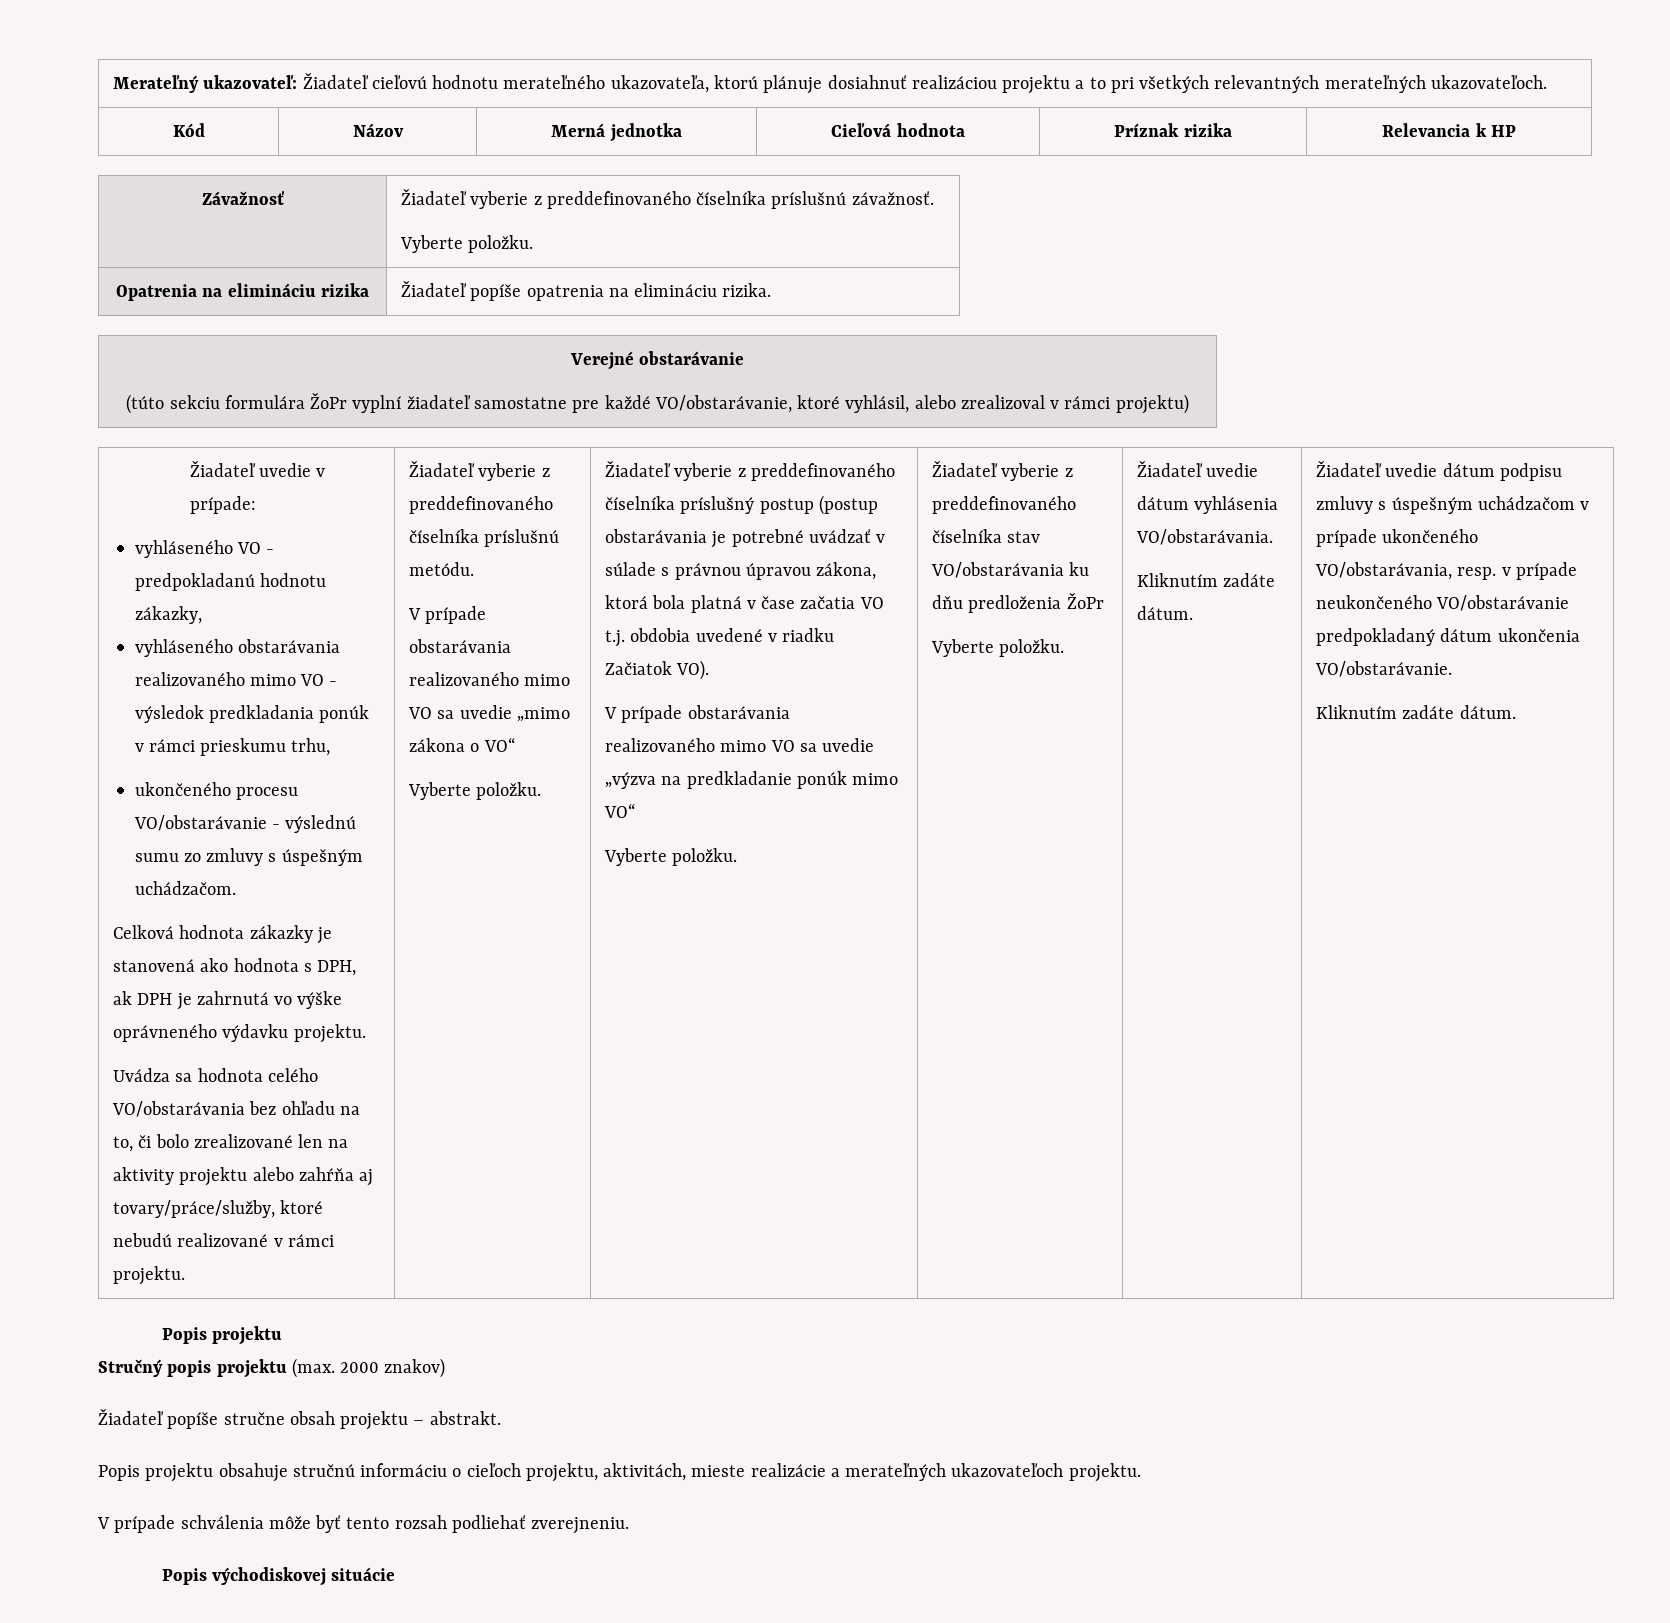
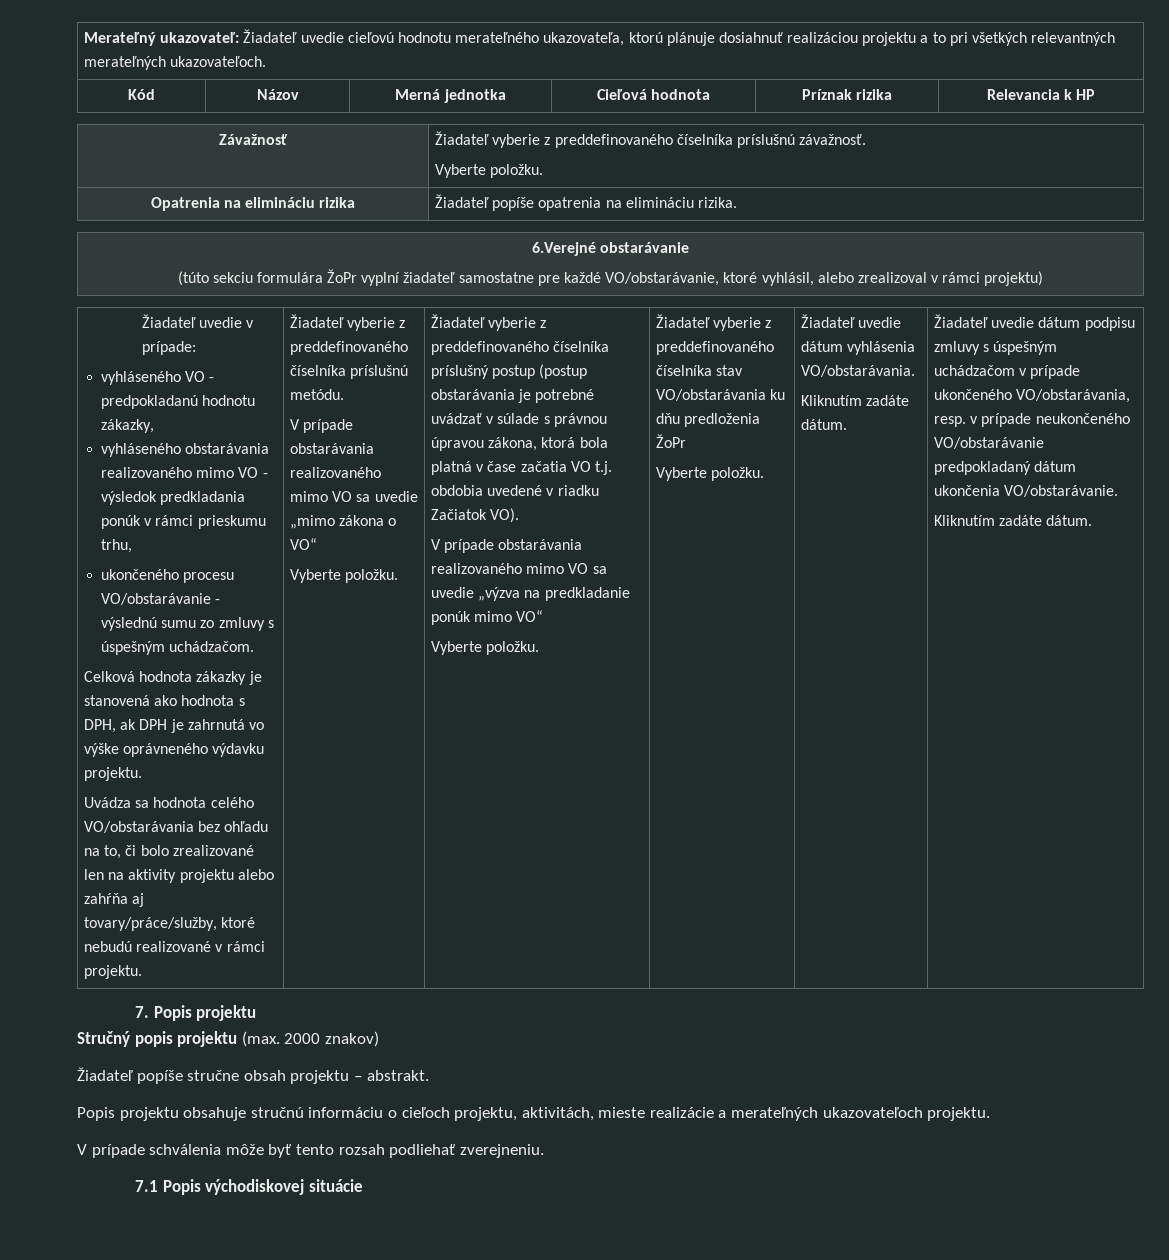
- Merateľný ukazovateľ: Žiadateľ cieľovú hodnotu merateľného ukazovateľa, ktorú plánuje dosiahnuť realizáciou projektu a to pri všetkých relevantných merateľných ukazovateľoch.
+ Merateľný ukazovateľ: Žiadateľ uvedie cieľovú hodnotu merateľného ukazovateľa, ktorú plánuje dosiahnuť realizáciou projektu a to pri všetkých relevantných merateľných ukazovateľoch.
- Verejné obstarávanie
+ 6.Verejné obstarávanie
  Žiadateľ uvedie dátum podpisu zmluvy s úspešným uchádzačom v prípade ukončeného VO/obstarávania, resp. v prípade neukončeného VO/obstarávanie predpokladaný dátum ukončenia VO/obstarávanie.
  Kliknutím zadáte dátum.
- Popis projektu
+ 7. Popis projektu
- Popis východiskovej situácie
+ 7.1 Popis východiskovej situácie

